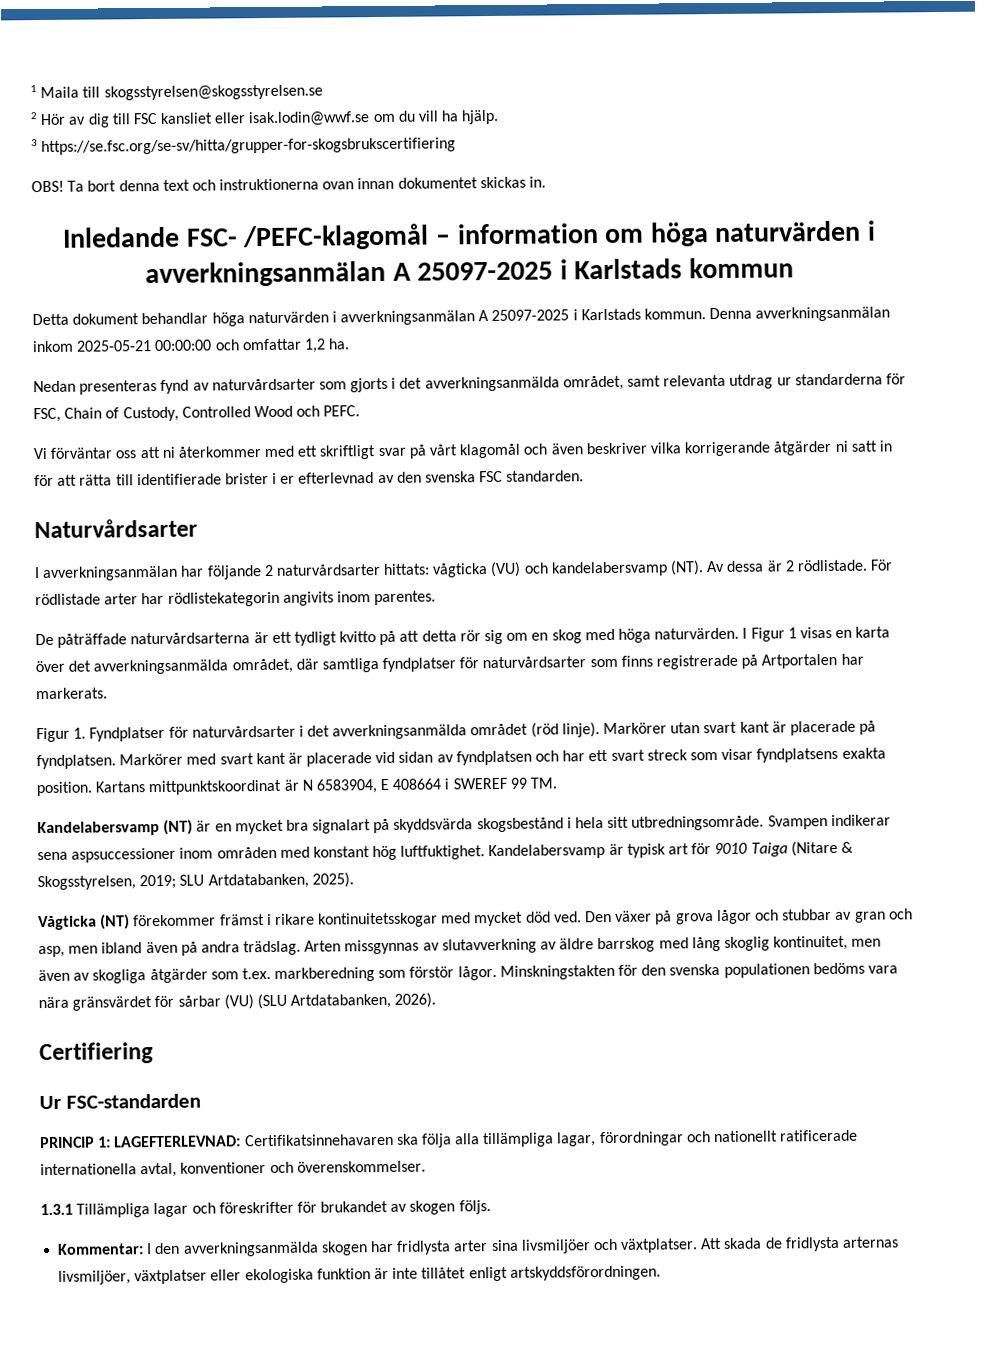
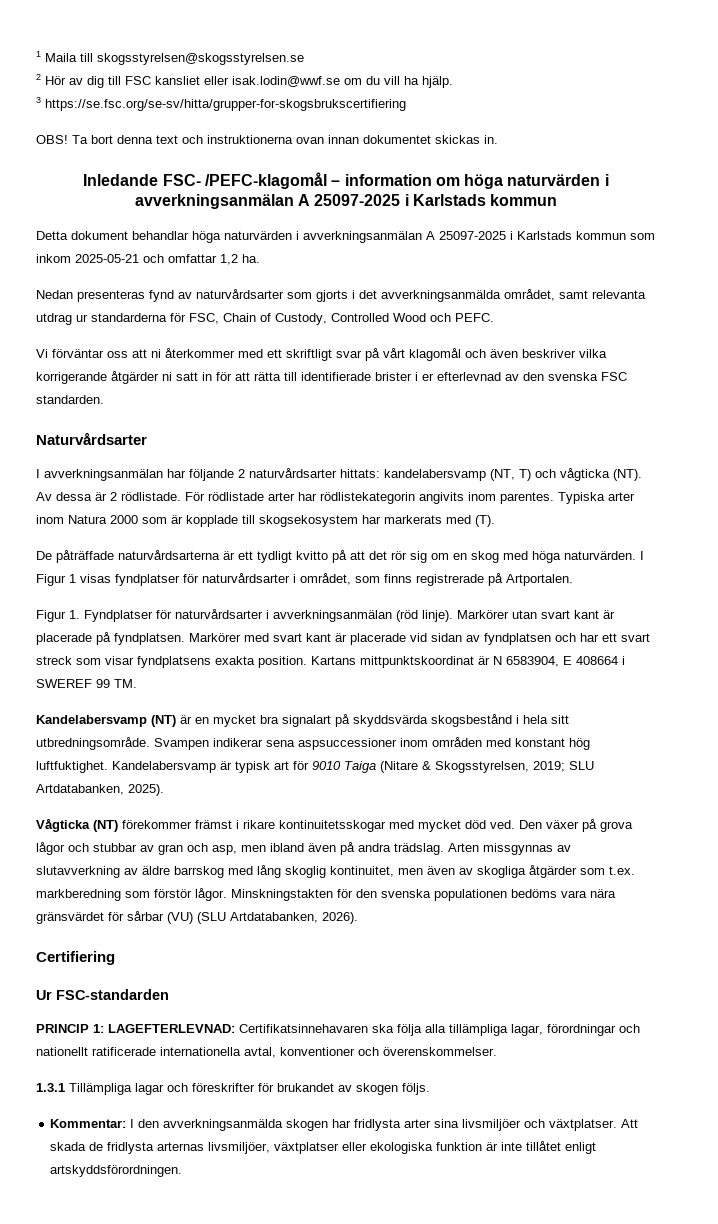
- Detta dokument behandlar höga naturvärden i avverkningsanmälan A 25097-2025 i Karlstads kommun. Denna avverkningsanmälan inkom 2025-05-21 00:00:00 och omfattar 1,2 ha.
+ Detta dokument behandlar höga naturvärden i avverkningsanmälan A 25097-2025 i Karlstads kommun som inkom 2025-05-21 och omfattar 1,2 ha.
- I avverkningsanmälan har följande 2 naturvårdsarter hittats: vågticka (VU) och kandelabersvamp (NT). Av dessa är 2 rödlistade.
+ I avverkningsanmälan har följande 2 naturvårdsarter hittats: kandelabersvamp (NT, T) och vågticka (NT). Av dessa är 2 rödlistade.
+ Typiska arter inom Natura 2000 som är kopplade till skogsekosystem har markerats med (T).
- De påträffade naturvårdsarterna är ett tydligt kvitto på att detta rör sig om en skog med höga naturvärden.
+ De påträffade naturvårdsarterna är ett tydligt kvitto på att det rör sig om en skog med höga naturvärden.
- I Figur 1 visas en karta över det avverkningsanmälda området, där samtliga fyndplatser för naturvårdsarter som finns registrerade på Artportalen har markerats.
+ I Figur 1 visas fyndplatser för naturvårdsarter i området, som finns registrerade på Artportalen.
- Figur 1. Fyndplatser för naturvårdsarter i det avverkningsanmälda området (röd linje).
+ Figur 1. Fyndplatser för naturvårdsarter i avverkningsanmälan (röd linje).

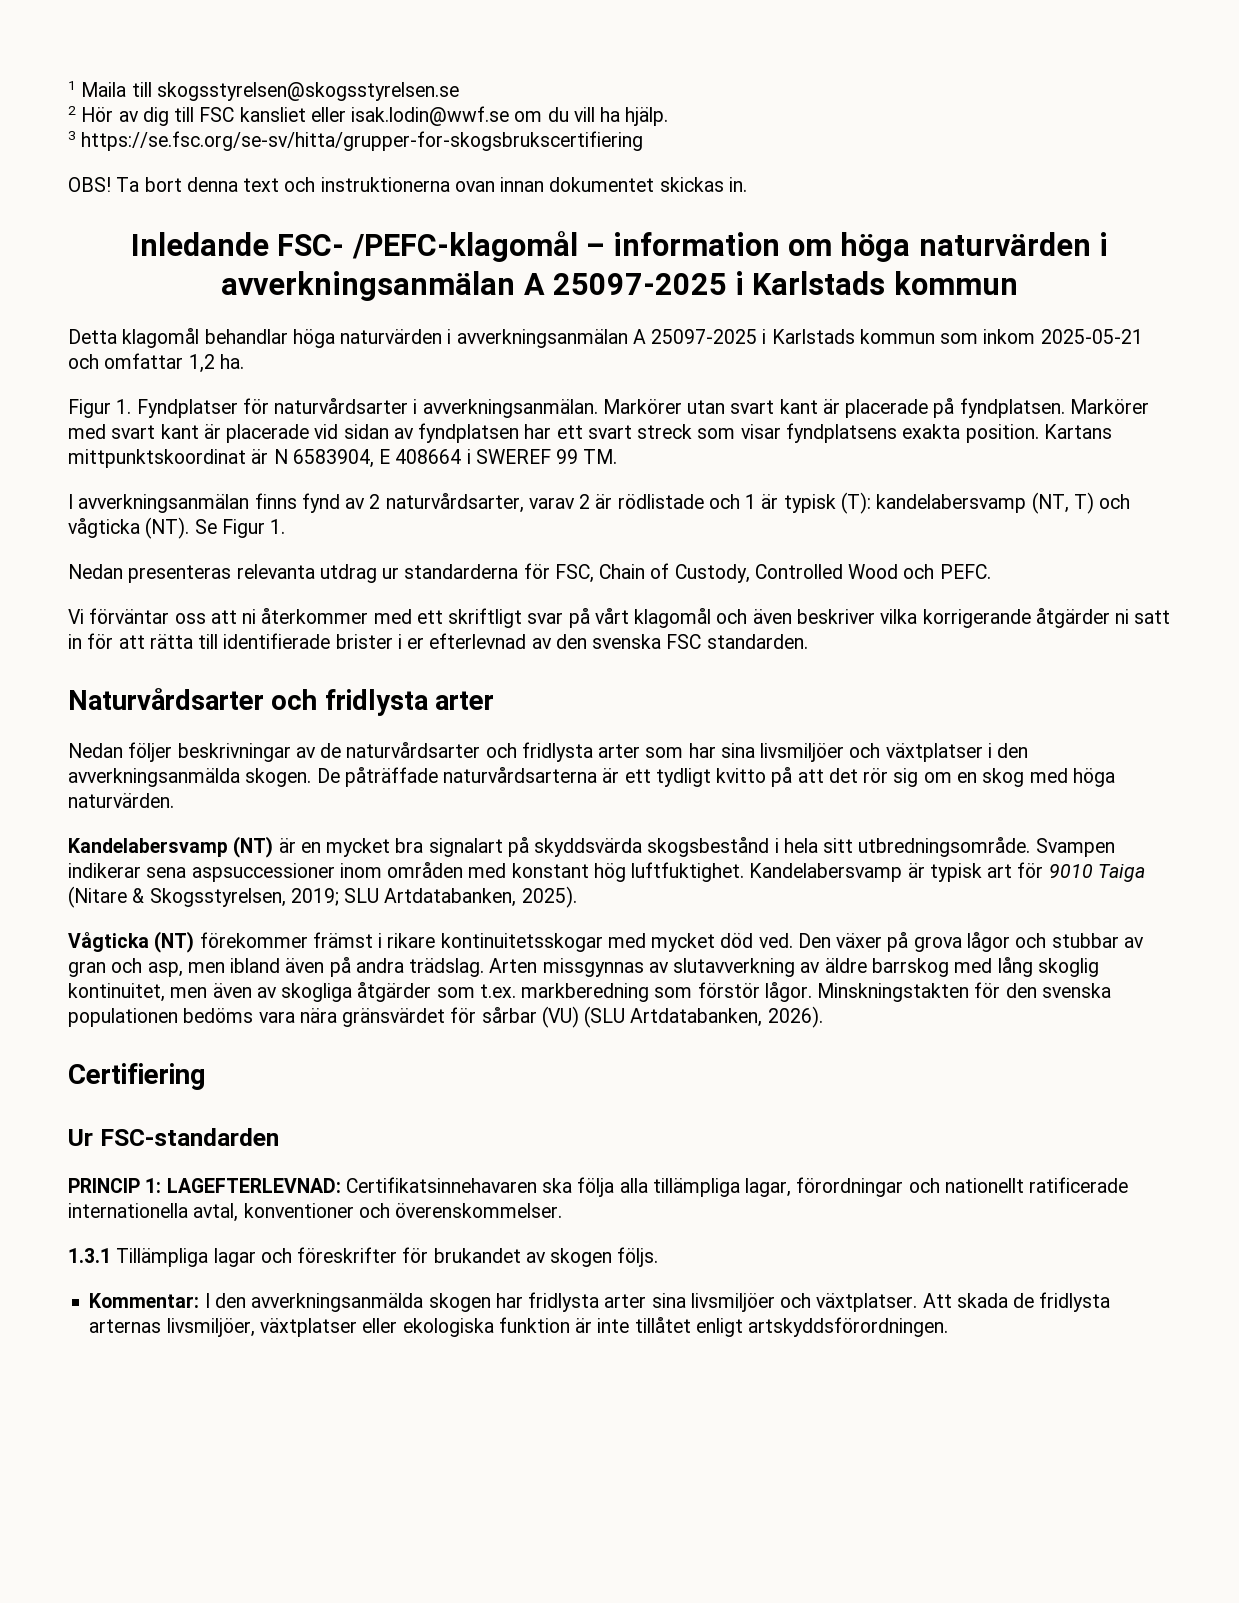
- Detta dokument behandlar höga naturvärden i avverkningsanmälan A 25097-2025 i Karlstads kommun som inkom 2025-05-21 och omfattar 1,2 ha.
+ Detta klagomål behandlar höga naturvärden i avverkningsanmälan A 25097-2025 i Karlstads kommun som inkom 2025-05-21 och omfattar 1,2 ha.
- Nedan presenteras fynd av naturvårdsarter som gjorts i det avverkningsanmälda området, samt relevanta utdrag ur standarderna för FSC, Chain of Custody, Controlled Wood och PEFC.
+ Figur 1. Fyndplatser för naturvårdsarter i avverkningsanmälan. Markörer utan svart kant är placerade på fyndplatsen. Markörer med svart kant är placerade vid sidan av fyndplatsen har ett svart streck som visar fyndplatsens exakta position. Kartans mittpunktskoordinat är N 6583904, E 408664 i SWEREF 99 TM.
+ I avverkningsanmälan finns fynd av 2 naturvårdsarter, varav 2 är rödlistade och 1 är typisk (T): kandelabersvamp (NT, T) och vågticka (NT). Se Figur 1.
+ Nedan presenteras relevanta utdrag ur standarderna för FSC, Chain of Custody, Controlled Wood och PEFC.
- Naturvårdsarter
- I avverkningsanmälan har följande 2 naturvårdsarter hittats: kandelabersvamp (NT, T) och vågticka (NT). Av dessa är 2 rödlistade. För rödlistade arter har rödlistekategorin angivits inom parentes. Typiska arter inom Natura 2000 som är kopplade till skogsekosystem har markerats med (T).
- De påträffade naturvårdsarterna är ett tydligt kvitto på att det rör sig om en skog med höga naturvärden. I Figur 1 visas fyndplatser för naturvårdsarter i området, som finns registrerade på Artportalen.
- Figur 1. Fyndplatser för naturvårdsarter i avverkningsanmälan (röd linje). Markörer utan svart kant är placerade på fyndplatsen. Markörer med svart kant är placerade vid sidan av fyndplatsen och har ett svart streck som visar fyndplatsens exakta position. Kartans mittpunktskoordinat är N 6583904, E 408664 i SWEREF 99 TM.
+ Naturvårdsarter och fridlysta arter
+ Nedan följer beskrivningar av de naturvårdsarter och fridlysta arter som har sina livsmiljöer och växtplatser i den avverkningsanmälda skogen. De påträffade naturvårdsarterna är ett tydligt kvitto på att det rör sig om en skog med höga naturvärden.

